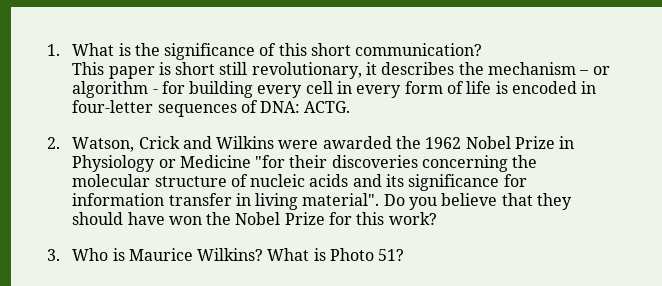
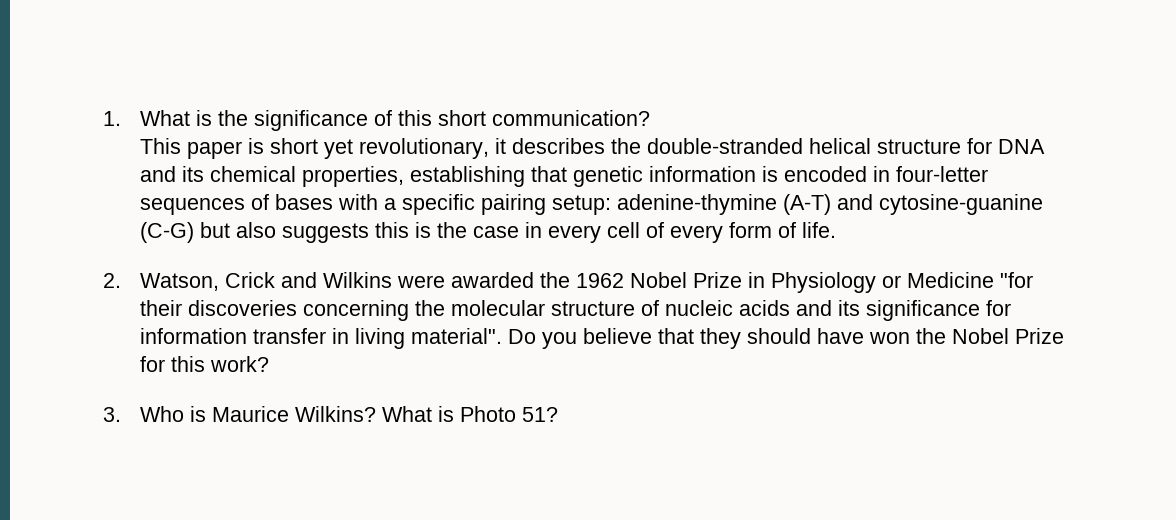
- This paper is short still revolutionary, it describes the mechanism – or algorithm - for building every cell in every form of life is encoded in four-letter sequences of DNA: ACTG.
+ This paper is short yet revolutionary, it describes the double-stranded helical structure for DNA and its chemical properties, establishing that genetic information is encoded in four-letter sequences of bases with a specific pairing setup: adenine-thymine (A-T) and cytosine-guanine (C-G) but also suggests this is the case in every cell of every form of life.

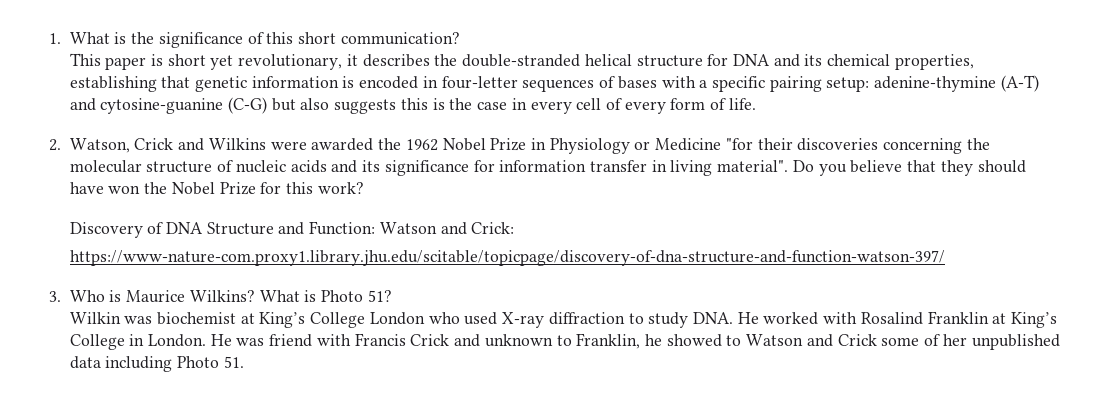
+ Discovery of DNA Structure and Function: Watson and Crick:
+ https://www-nature-com.proxy1.library.jhu.edu/scitable/topicpage/discovery-of-dna-structure-and-function-watson-397/
+ Wilkin was biochemist at King’s College London who used X-ray diffraction to study DNA. He worked with Rosalind Franklin at King’s College in London. He was friend with Francis Crick and unknown to Franklin, he showed to Watson and Crick some of her unpublished data including Photo 51.

